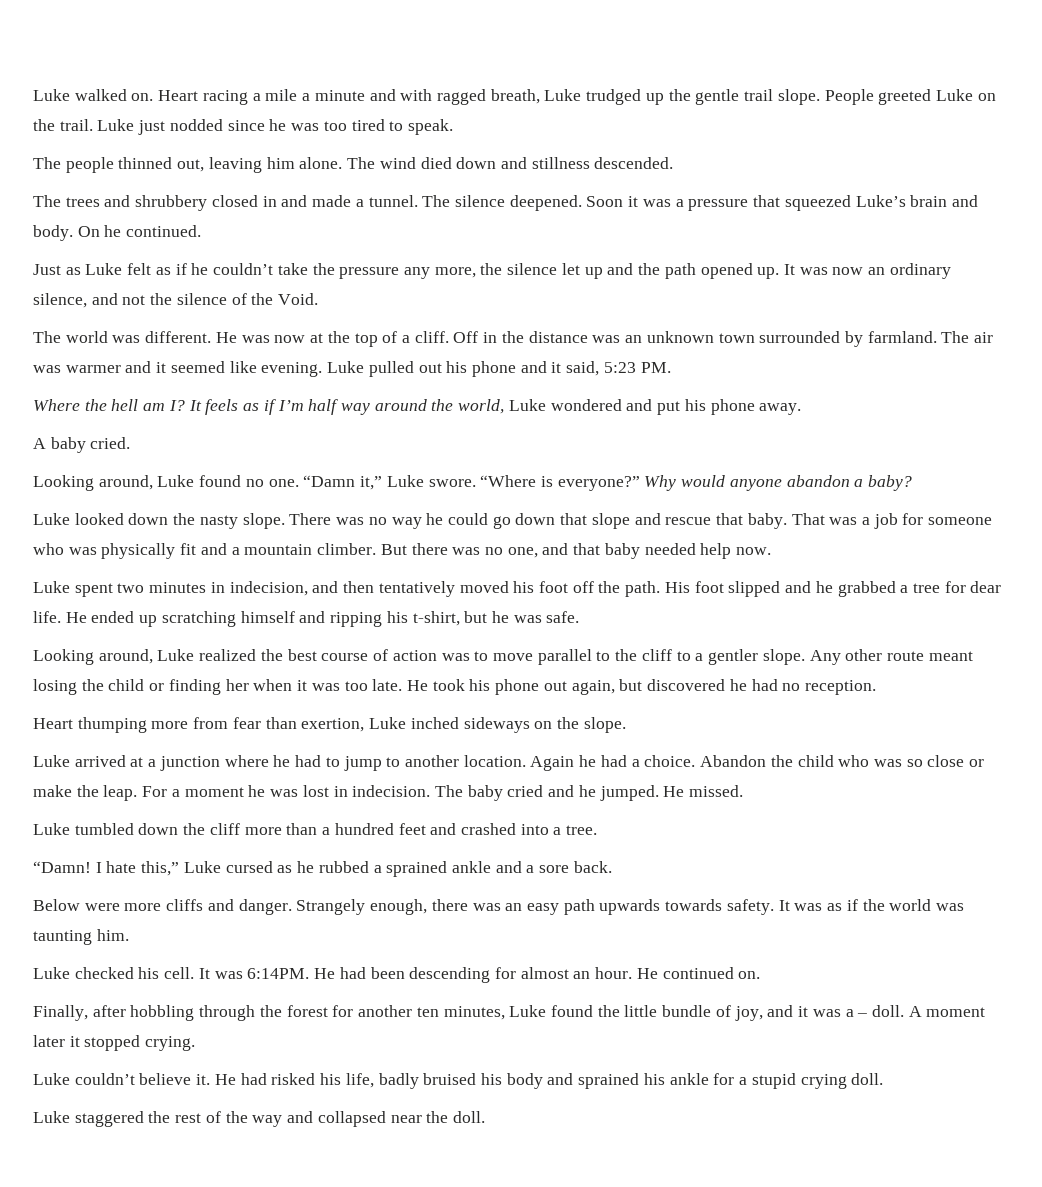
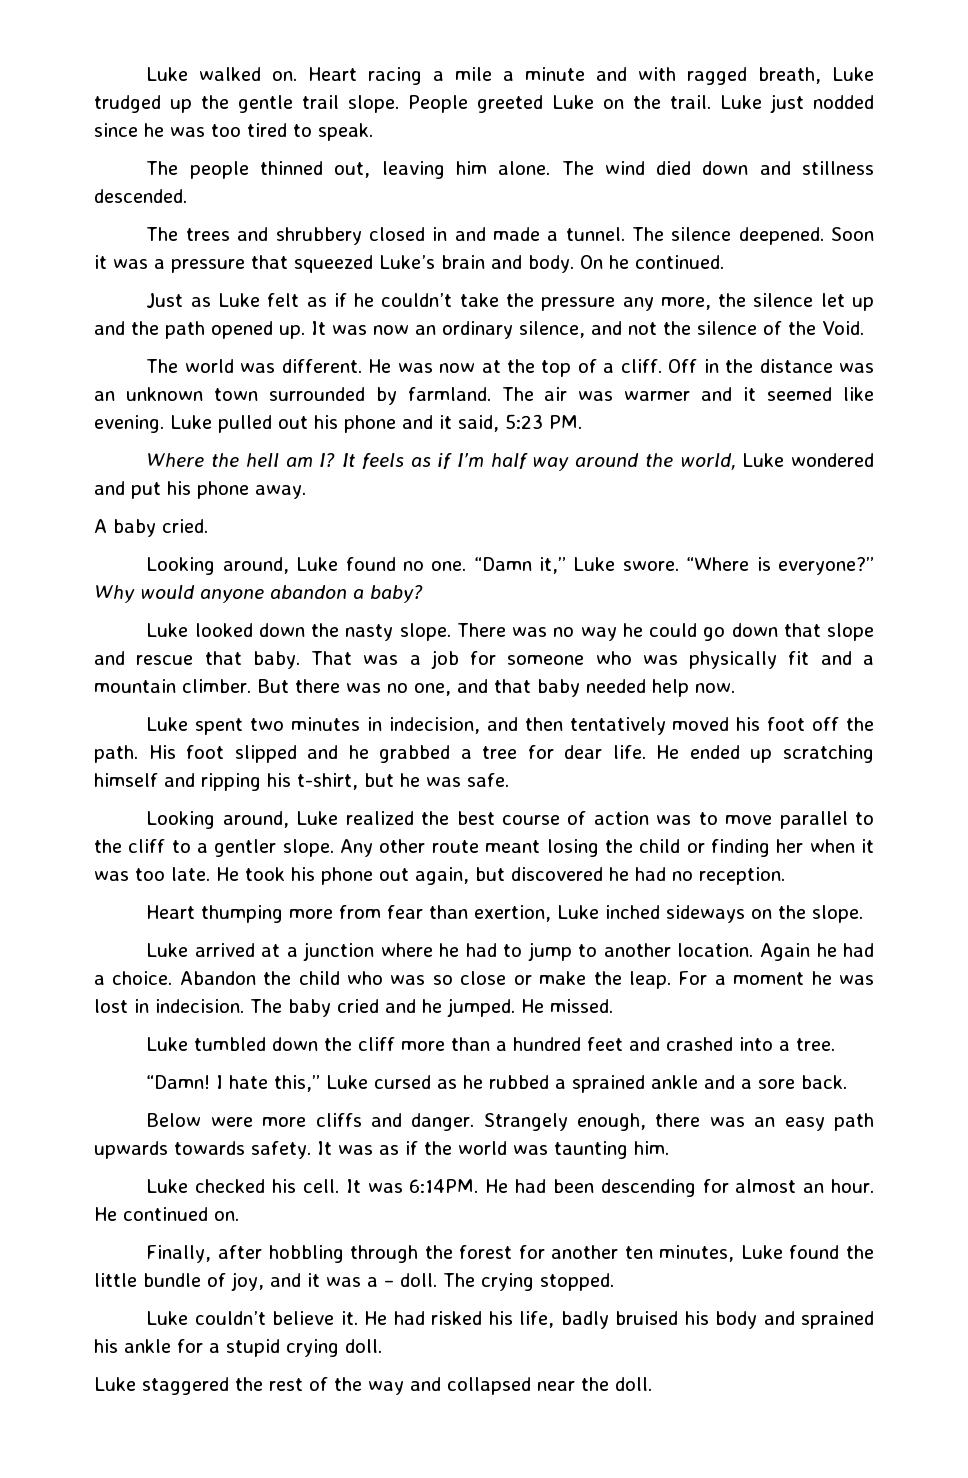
- A moment later it stopped crying.
+ The crying stopped.

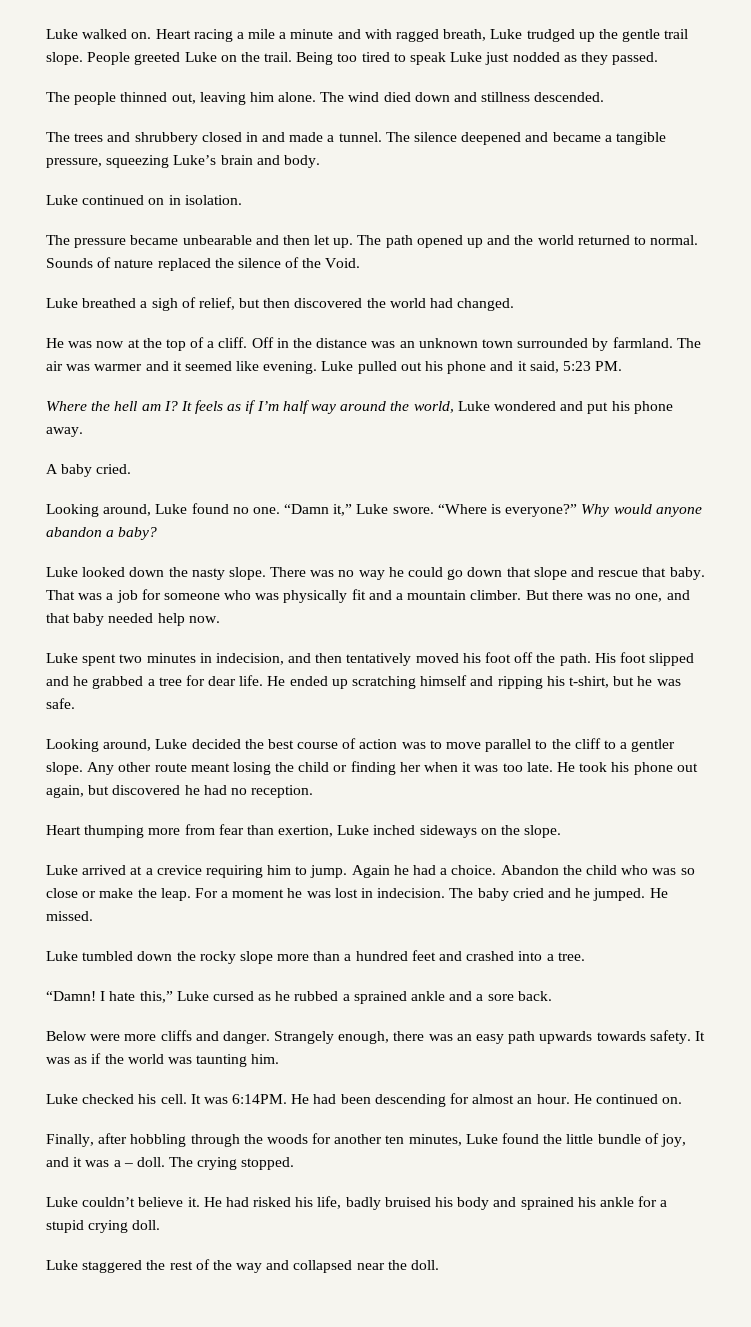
- Luke just nodded since he was too tired to speak.
+ Being too tired to speak Luke just nodded as they passed.
- The silence deepened. Soon it was a pressure that squeezed Luke’s brain and body. On he continued.
- Just as Luke felt as if he couldn’t take the pressure any more, the silence let up and the path opened up. It was now an ordinary silence, and not the silence of the Void.
+ The silence deepened and became a tangible pressure, squeezing Luke’s brain and body.
+ Luke continued on in isolation.
+ The pressure became unbearable and then let up. The path opened up and the world returned to normal. Sounds of nature replaced the silence of the Void.
- The world was different. He was now at the top of a cliff.
+ Luke breathed a sigh of relief, but then discovered the world had changed.
+ He was now at the top of a cliff.
- Looking around, Luke realized the best course of action was to move parallel to the cliff to a gentler slope.
+ Looking around, Luke decided the best course of action was to move parallel to the cliff to a gentler slope.
- Luke arrived at a junction where he had to jump to another location.
+ Luke arrived at a crevice requiring him to jump.
- Luke tumbled down the cliff more than a hundred feet and crashed into a tree.
+ Luke tumbled down the rocky slope more than a hundred feet and crashed into a tree.
- Finally, after hobbling through the forest for another ten minutes, Luke found the little bundle of joy, and it was a – doll.
+ Finally, after hobbling through the woods for another ten minutes, Luke found the little bundle of joy, and it was a – doll.

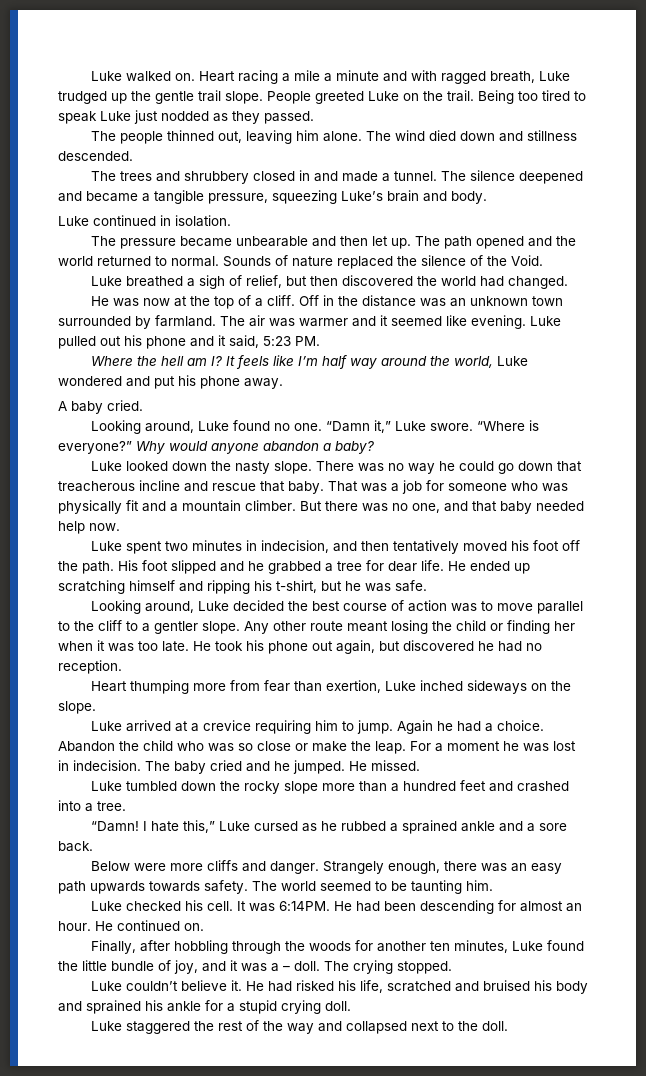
- Luke continued on in isolation.
+ Luke continued in isolation.
- The path opened up and the world returned to normal.
+ The path opened and the world returned to normal.
- It feels as if I’m half way around the world, Luke wondered and put his phone away.
+ It feels like I’m half way around the world, Luke wondered and put his phone away.
- There was no way he could go down that slope and rescue that baby.
+ There was no way he could go down that treacherous incline and rescue that baby.
- It was as if the world was taunting him.
+ The world seemed to be taunting him.
- He had risked his life, badly bruised his body and sprained his ankle for a stupid crying doll.
+ He had risked his life, scratched and bruised his body and sprained his ankle for a stupid crying doll.
- Luke staggered the rest of the way and collapsed near the doll.
+ Luke staggered the rest of the way and collapsed next to the doll.

